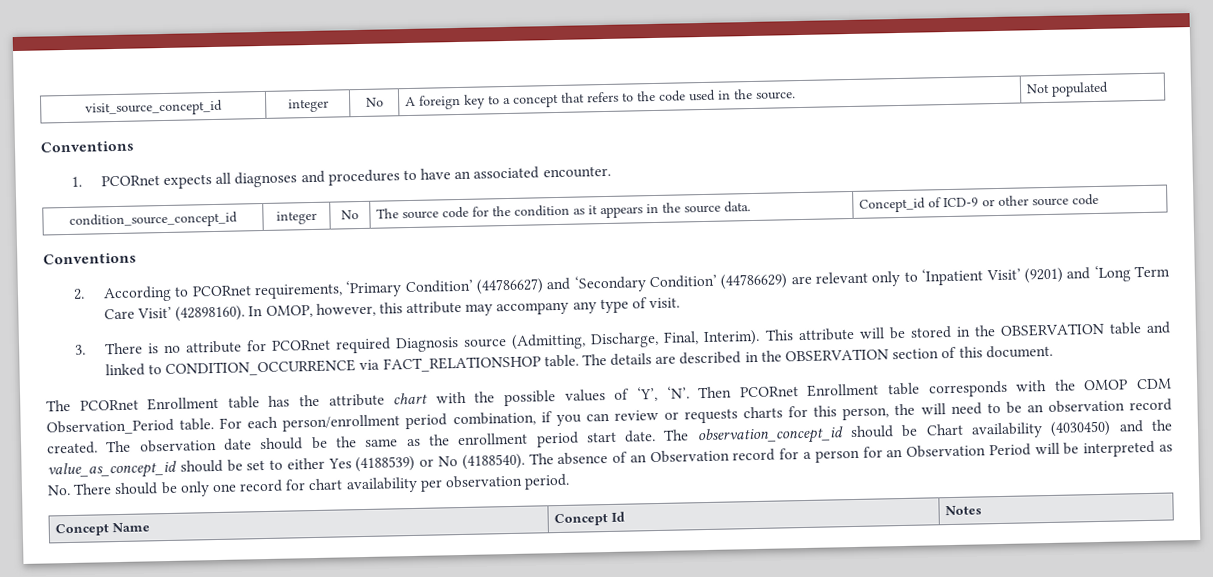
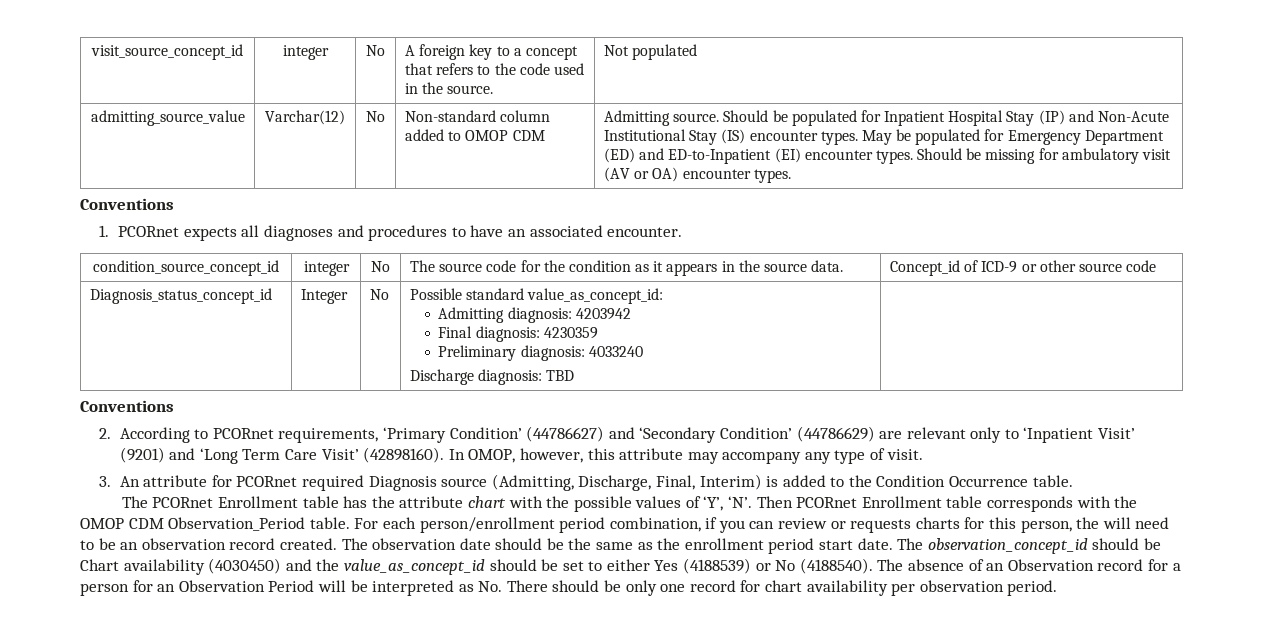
+ admitting_source_value | Varchar(12) | No | Non-standard column added to OMOP CDM | Admitting source. Should be populated for Inpatient Hospital Stay (IP) and Non-Acute Institutional Stay (IS) encounter types. May be populated for Emergency Department (ED) and ED-to-Inpatient (EI) encounter types. Should be missing for ambulatory visit (AV or OA) encounter types.
+ Diagnosis_status_concept_id | Integer | No | Possible standard value_as_concept_id:
+ Admitting diagnosis: 4203942
+ Final diagnosis: 4230359
+ Preliminary diagnosis: 4033240
+ Discharge diagnosis: TBD |
- 3. There is no attribute for PCORnet required Diagnosis source (Admitting, Discharge, Final, Interim). This attribute will be stored in the OBSERVATION table and linked to CONDITION_OCCURRENCE via FACT_RELATIONSHOP table. The details are described in the OBSERVATION section of this document.
+ 3. An attribute for PCORnet required Diagnosis source (Admitting, Discharge, Final, Interim) is added to the Condition Occurrence table.
- Concept Name | Concept Id | Notes

